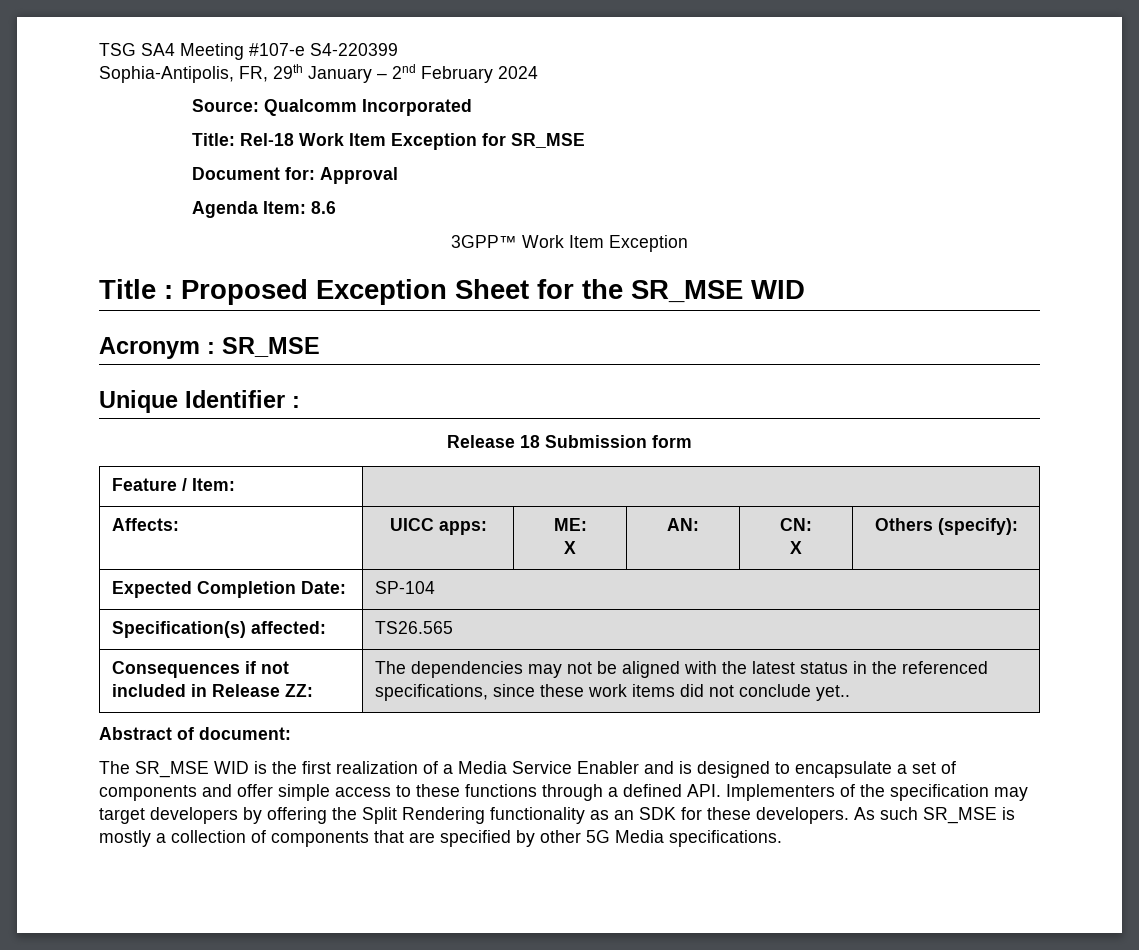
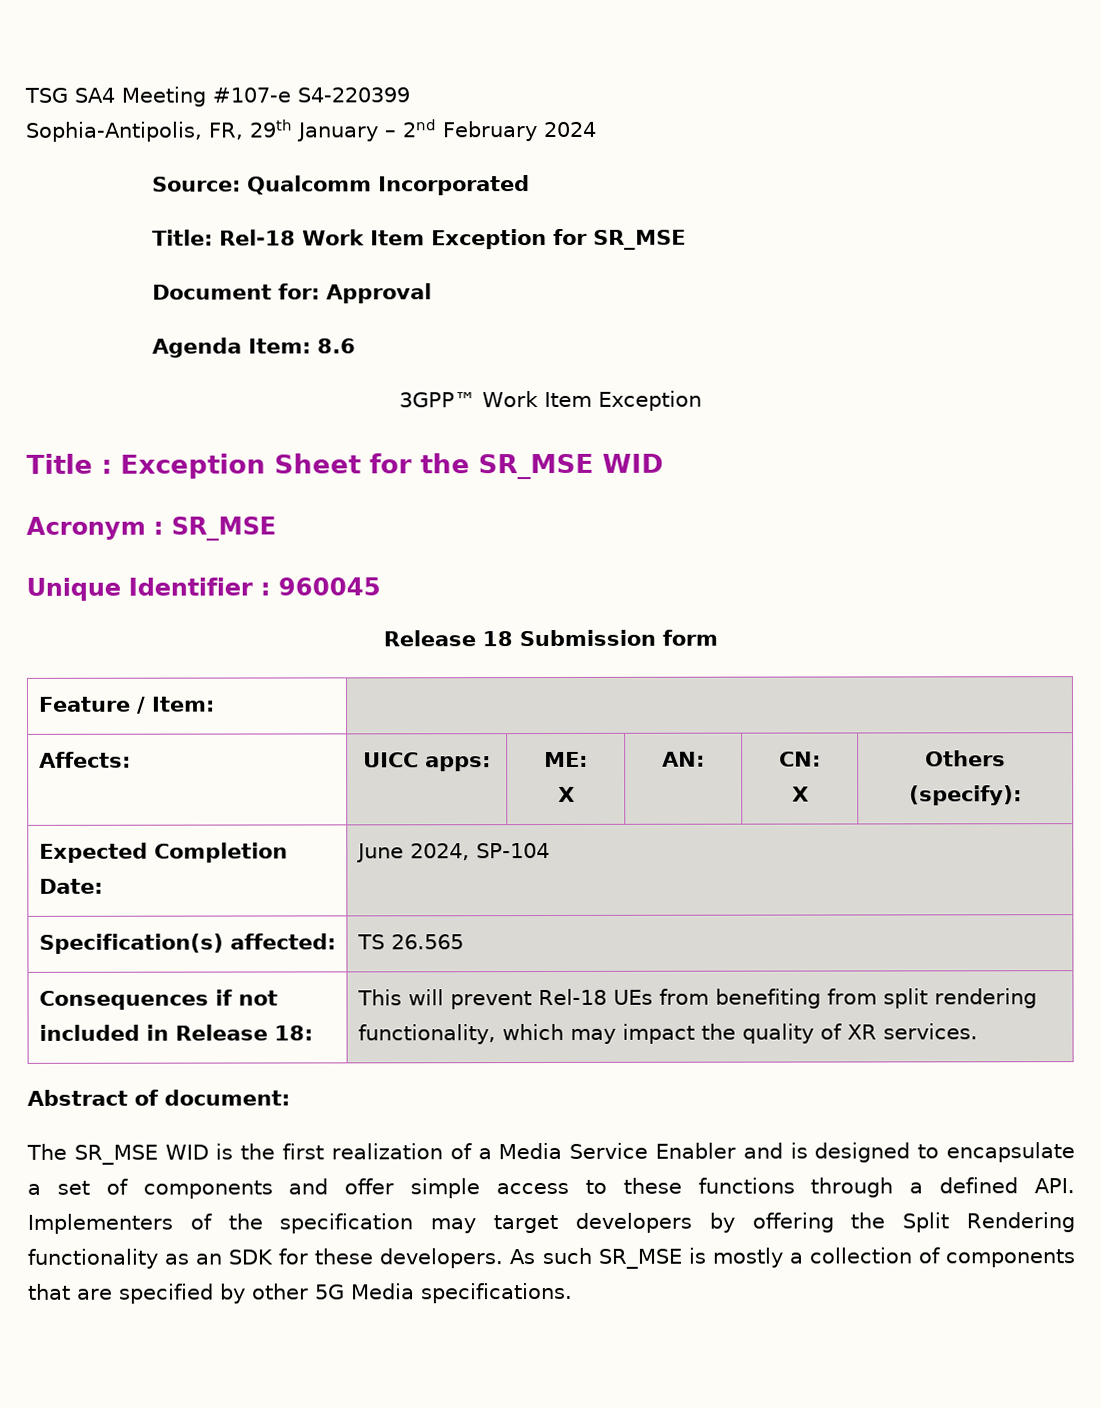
- Title : Proposed Exception Sheet for the SR_MSE WID
+ Title : Exception Sheet for the SR_MSE WID
- Unique Identifier :
+ Unique Identifier : 960045
- Expected Completion Date: | SP-104
+ Expected Completion Date: | June 2024, SP-104
- Specification(s) affected: | TS26.565
+ Specification(s) affected: | TS 26.565
- Consequences if not included in Release ZZ: | The dependencies may not be aligned with the latest status in the referenced specifications, since these work items did not conclude yet..
+ Consequences if not included in Release 18: | This will prevent Rel-18 UEs from benefiting from split rendering functionality, which may impact the quality of XR services.

